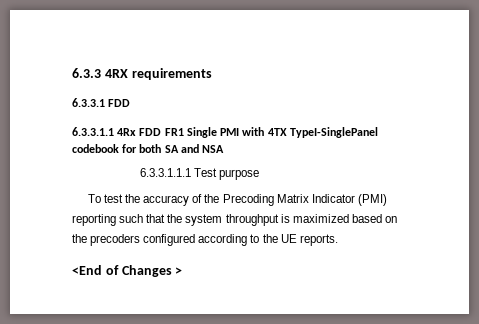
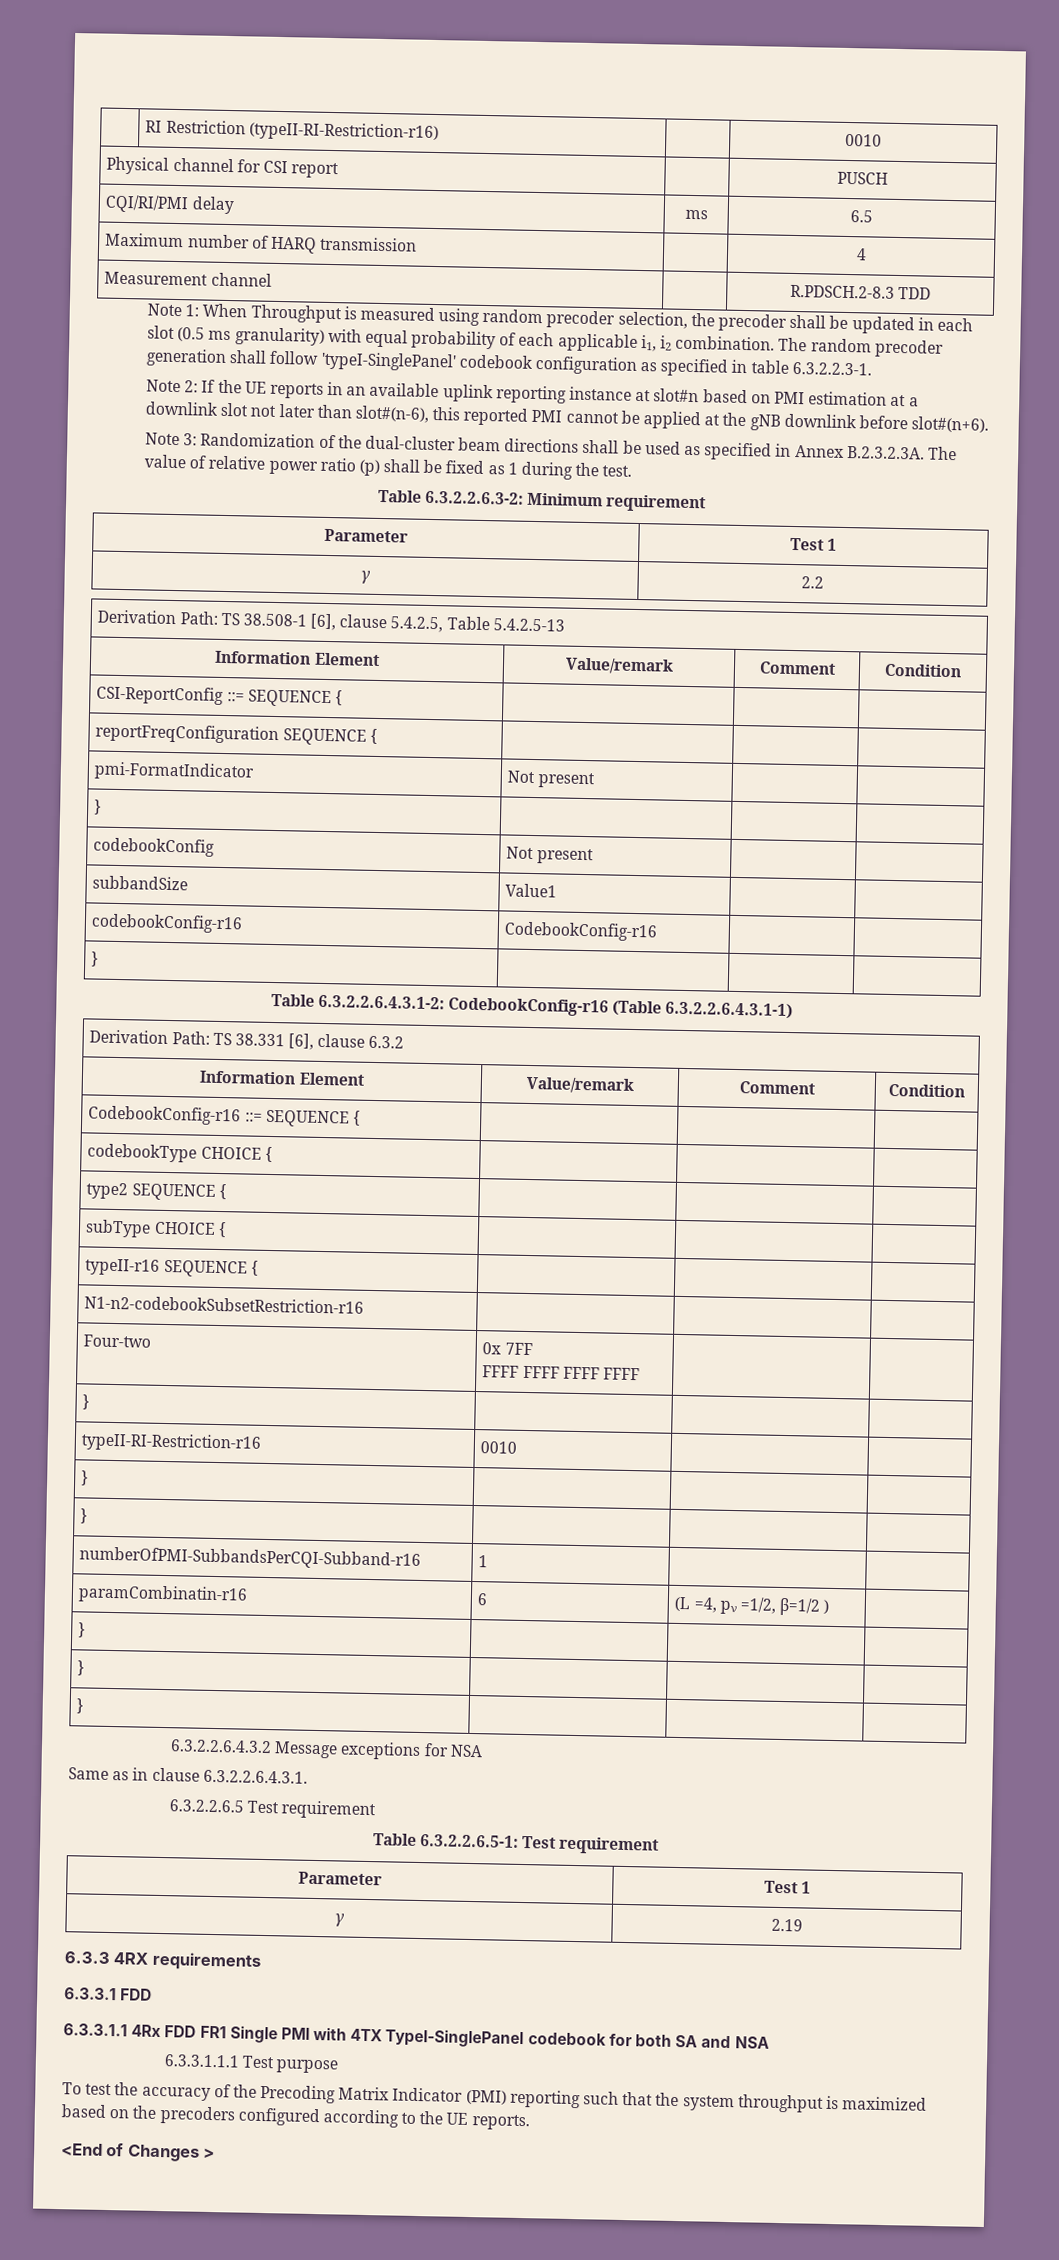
+ | RI Restriction (typeII-RI-Restriction-r16) | | 0010
+ Physical channel for CSI report | | PUSCH
+ CQI/RI/PMI delay | ms | 6.5
+ Maximum number of HARQ transmission | | 4
+ Measurement channel | | R.PDSCH.2-8.3 TDD
+ Note 1: When Throughput is measured using random precoder selection, the precoder shall be updated in each slot (0.5 ms granularity) with equal probability of each applicable i1, i2 combination. The random precoder generation shall follow 'typeI-SinglePanel' codebook configuration as specified in table 6.3.2.2.3-1.
+ Note 2: If the UE reports in an available uplink reporting instance at slot#n based on PMI estimation at a downlink slot not later than slot#(n-6), this reported PMI cannot be applied at the gNB downlink before slot#(n+6).
+ Note 3: Randomization of the dual-cluster beam directions shall be used as specified in Annex B.2.3.2.3A. The value of relative power ratio (p) shall be fixed as 1 during the test.
+ Table 6.3.2.2.6.3-2: Minimum requirement
+ Parameter | Test 1
+ γ | 2.2
+ Derivation Path: TS 38.508-1 [6], clause 5.4.2.5, Table 5.4.2.5-13
+ Information Element | Value/remark | Comment | Condition
+ CSI-ReportConfig ::= SEQUENCE { | | |
+ reportFreqConfiguration SEQUENCE { | | |
+ pmi-FormatIndicator | Not present | |
+ } | | |
+ codebookConfig | Not present | |
+ subbandSize | Value1 | |
+ codebookConfig-r16 | CodebookConfig-r16 | |
+ } | | |
+ Table 6.3.2.2.6.4.3.1-2: CodebookConfig-r16 (Table 6.3.2.2.6.4.3.1-1)
+ Derivation Path: TS 38.331 [6], clause 6.3.2
+ Information Element | Value/remark | Comment | Condition
+ CodebookConfig-r16 ::= SEQUENCE { | | |
+ codebookType CHOICE { | | |
+ type2 SEQUENCE { | | |
+ subType CHOICE { | | |
+ typeII-r16 SEQUENCE { | | |
+ N1-n2-codebookSubsetRestriction-r16 | | |
+ Four-two | 0x 7FF
+ FFFF FFFF FFFF FFFF | |
+ } | | |
+ typeII-RI-Restriction-r16 | 0010 | |
+ } | | |
+ } | | |
+ numberOfPMI-SubbandsPerCQI-Subband-r16 | 1 | |
+ paramCombinatin-r16 | 6 | (L =4, pν =1/2, β=1/2 ) |
+ } | | |
+ } | | |
+ } | | |
+ 6.3.2.2.6.4.3.2 Message exceptions for NSA
+ Same as in clause 6.3.2.2.6.4.3.1.
+ 6.3.2.2.6.5 Test requirement
+ Table 6.3.2.2.6.5-1: Test requirement
+ Parameter | Test 1
+ γ | 2.19

